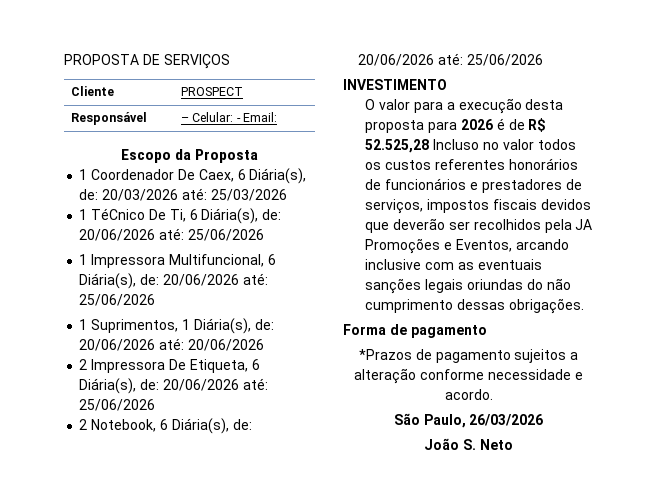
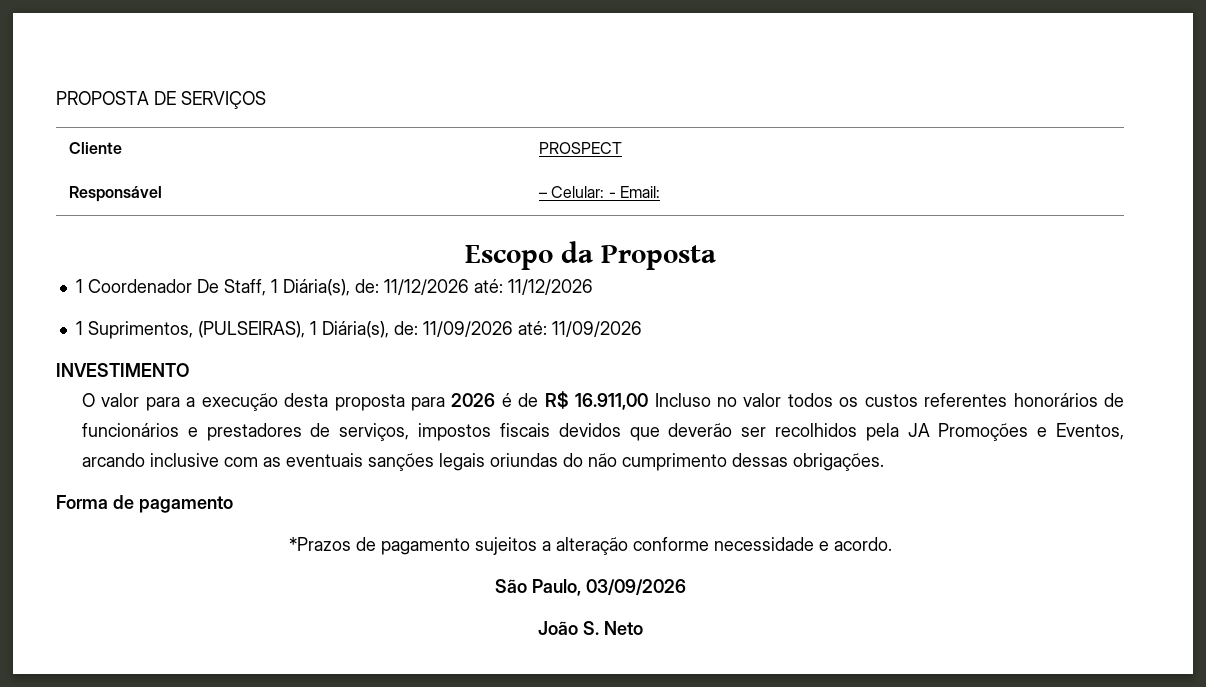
- 1 Coordenador De Caex, 6 Diária(s), de: 20/03/2026 até: 25/03/2026
- 1 TéCnico De Ti, 6 Diária(s), de: 20/06/2026 até: 25/06/2026
- 1 Impressora Multifuncional, 6 Diária(s), de: 20/06/2026 até: 25/06/2026
+ 1 Coordenador De Staff, 1 Diária(s), de: 11/12/2026 até: 11/12/2026
- 1 Suprimentos, 1 Diária(s), de: 20/06/2026 até: 20/06/2026
- 2 Impressora De Etiqueta, 6 Diária(s), de: 20/06/2026 até: 25/06/2026
- 2 Notebook, 6 Diária(s), de: 20/06/2026 até: 25/06/2026
+ 1 Suprimentos, (PULSEIRAS), 1 Diária(s), de: 11/09/2026 até: 11/09/2026
- O valor para a execução desta proposta para 2026 é de R$ 52.525,28 Incluso no valor todos os custos referentes honorários de funcionários e prestadores de serviços, impostos fiscais devidos que deverão ser recolhidos pela JA Promoções e Eventos, arcando inclusive com as eventuais sanções legais oriundas do não cumprimento dessas obrigações.
+ O valor para a execução desta proposta para 2026 é de R$ 16.911,00 Incluso no valor todos os custos referentes honorários de funcionários e prestadores de serviços, impostos fiscais devidos que deverão ser recolhidos pela JA Promoções e Eventos, arcando inclusive com as eventuais sanções legais oriundas do não cumprimento dessas obrigações.
- São Paulo, 26/03/2026
+ São Paulo, 03/09/2026

